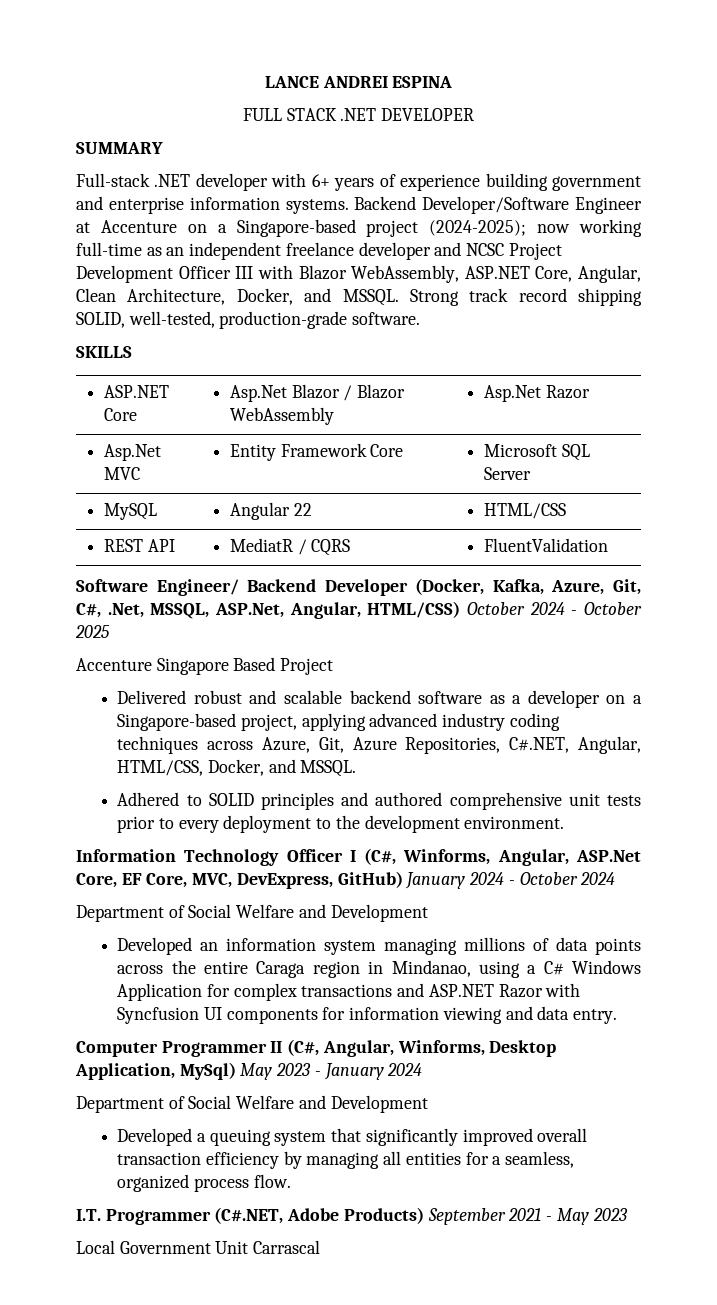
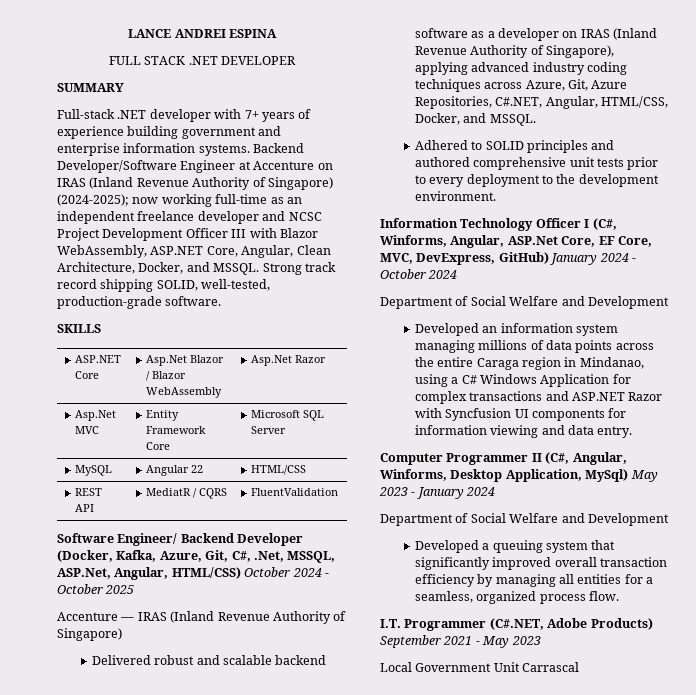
- Full-stack .NET developer with 6+ years of experience building government and enterprise information systems.
+ Full-stack .NET developer with 7+ years of experience building government and enterprise information systems.
- Backend Developer/Software Engineer at Accenture on a Singapore-based project (2024-2025); now working full-time as an independent freelance developer and NCSC Project Development Officer III with Blazor WebAssembly, ASP.NET Core, Angular, Clean Architecture, Docker, and MSSQL.
+ Backend Developer/Software Engineer at Accenture on IRAS (Inland Revenue Authority of Singapore) (2024-2025); now working full-time as an independent freelance developer and NCSC Project Development Officer III with Blazor WebAssembly, ASP.NET Core, Angular, Clean Architecture, Docker, and MSSQL.
- Accenture Singapore Based Project
+ Accenture — IRAS (Inland Revenue Authority of Singapore)
- Delivered robust and scalable backend software as a developer on a Singapore-based project, applying advanced industry coding techniques across Azure, Git, Azure Repositories, C#.NET, Angular, HTML/CSS, Docker, and MSSQL.
+ Delivered robust and scalable backend software as a developer on IRAS (Inland Revenue Authority of Singapore), applying advanced industry coding techniques across Azure, Git, Azure Repositories, C#.NET, Angular, HTML/CSS, Docker, and MSSQL.

